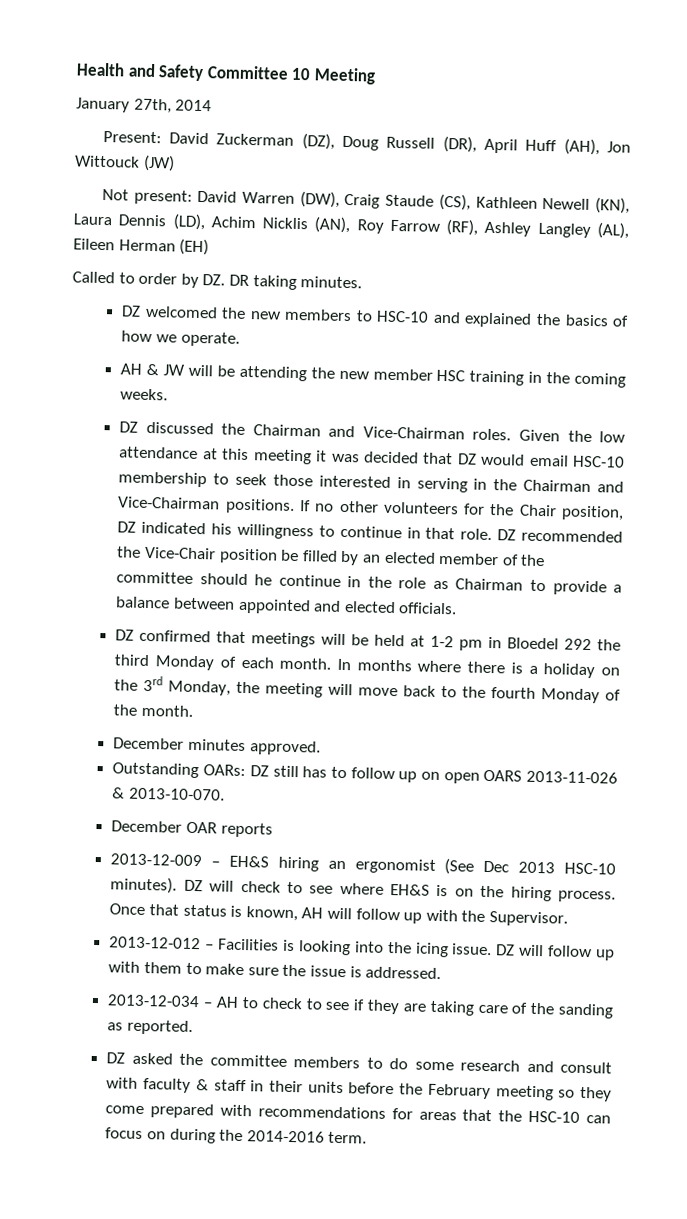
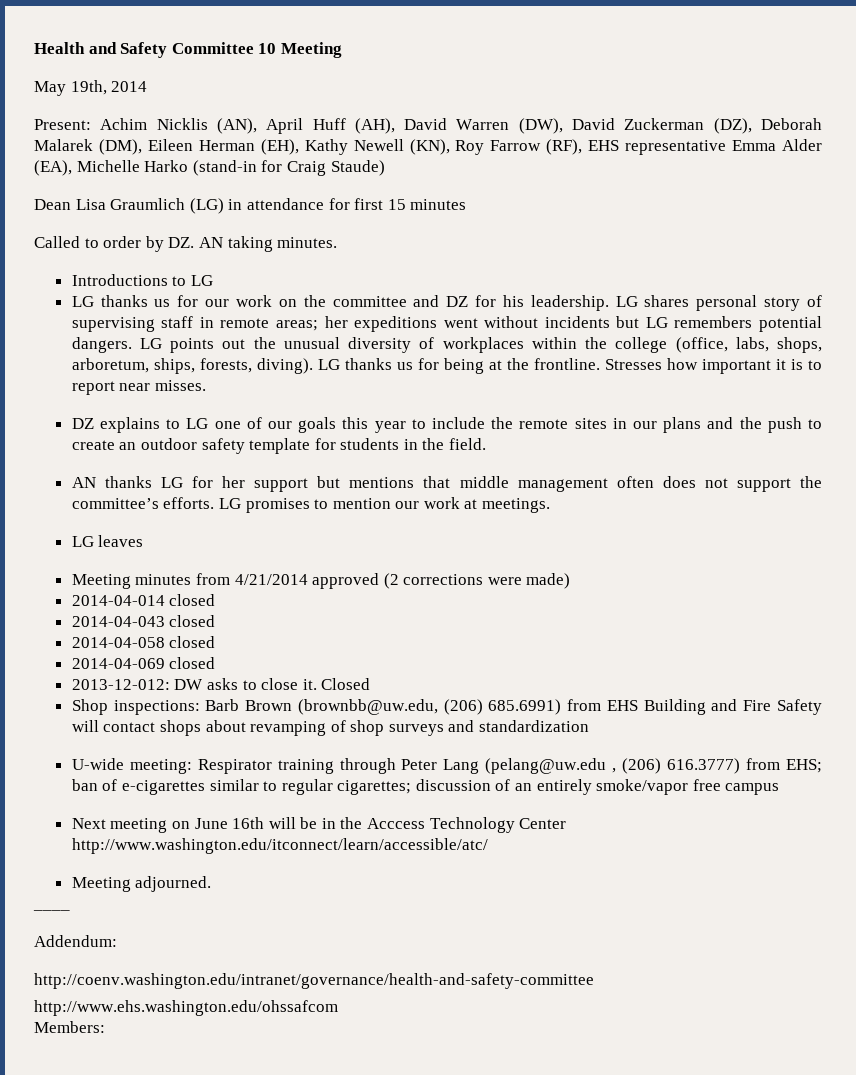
- January 27th, 2014
+ May 19th, 2014
- Present: David Zuckerman (DZ), Doug Russell (DR), April Huff (AH), Jon Wittouck (JW)
- Not present: David Warren (DW), Craig Staude (CS), Kathleen Newell (KN), Laura Dennis (LD), Achim Nicklis (AN), Roy Farrow (RF), Ashley Langley (AL), Eileen Herman (EH)
+ Present: Achim Nicklis (AN), April Huff (AH), David Warren (DW), David Zuckerman (DZ), Deborah Malarek (DM), Eileen Herman (EH), Kathy Newell (KN), Roy Farrow (RF), EHS representative Emma Alder (EA), Michelle Harko (stand-in for Craig Staude)
+ Dean Lisa Graumlich (LG) in attendance for first 15 minutes
- Called to order by DZ. DR taking minutes.
+ Called to order by DZ. AN taking minutes.
- DZ welcomed the new members to HSC-10 and explained the basics of how we operate.
- AH & JW will be attending the new member HSC training in the coming weeks.
- DZ discussed the Chairman and Vice-Chairman roles. Given the low attendance at this meeting it was decided that DZ would email HSC-10 membership to seek those interested in serving in the Chairman and Vice-Chairman positions. If no other volunteers for the Chair position, DZ indicated his willingness to continue in that role. DZ recommended the Vice-Chair position be filled by an elected member of the committee should he continue in the role as Chairman to provide a balance between appointed and elected officials.
- DZ confirmed that meetings will be held at 1-2 pm in Bloedel 292 the third Monday of each month. In months where there is a holiday on the 3rd Monday, the meeting will move back to the fourth Monday of the month.
- December minutes approved.
- Outstanding OARs: DZ still has to follow up on open OARS 2013-11-026 & 2013-10-070.
- December OAR reports
- 2013-12-009 – EH&S hiring an ergonomist (See Dec 2013 HSC-10 minutes). DZ will check to see where EH&S is on the hiring process. Once that status is known, AH will follow up with the Supervisor.
- 2013-12-012 – Facilities is looking into the icing issue. DZ will follow up with them to make sure the issue is addressed.
- 2013-12-034 – AH to check to see if they are taking care of the sanding as reported.
- DZ asked the committee members to do some research and consult with faculty & staff in their units before the February meeting so they come prepared with recommendations for areas that the HSC-10 can focus on during the 2014-2016 term.
+ Introductions to LG
+ LG thanks us for our work on the committee and DZ for his leadership. LG shares personal story of supervising staff in remote areas; her expeditions went without incidents but LG remembers potential dangers. LG points out the unusual diversity of workplaces within the college (office, labs, shops, arboretum, ships, forests, diving). LG thanks us for being at the frontline. Stresses how important it is to report near misses.
+ DZ explains to LG one of our goals this year to include the remote sites in our plans and the push to create an outdoor safety template for students in the field.
+ AN thanks LG for her support but mentions that middle management often does not support the committee’s efforts. LG promises to mention our work at meetings.
+ LG leaves
+ Meeting minutes from 4/21/2014 approved (2 corrections were made)
+ 2014-04-014 closed
+ 2014-04-043 closed
+ 2014-04-058 closed
+ 2014-04-069 closed
+ 2013-12-012: DW asks to close it. Closed
+ Shop inspections: Barb Brown (brownbb@uw.edu, (206) 685.6991) from EHS Building and Fire Safety will contact shops about revamping of shop surveys and standardization
+ U-wide meeting: Respirator training through Peter Lang (pelang@uw.edu , (206) 616.3777) from EHS; ban of e-cigarettes similar to regular cigarettes; discussion of an entirely smoke/vapor free campus
+ Next meeting on June 16th will be in the Acccess Technology Center http://www.washington.edu/itconnect/learn/accessible/atc/
+ Meeting adjourned.
+ ____
+ Addendum:
+ http://coenv.washington.edu/intranet/governance/health-and-safety-committee
+ http://www.ehs.washington.edu/ohssafcom
+ Members:

